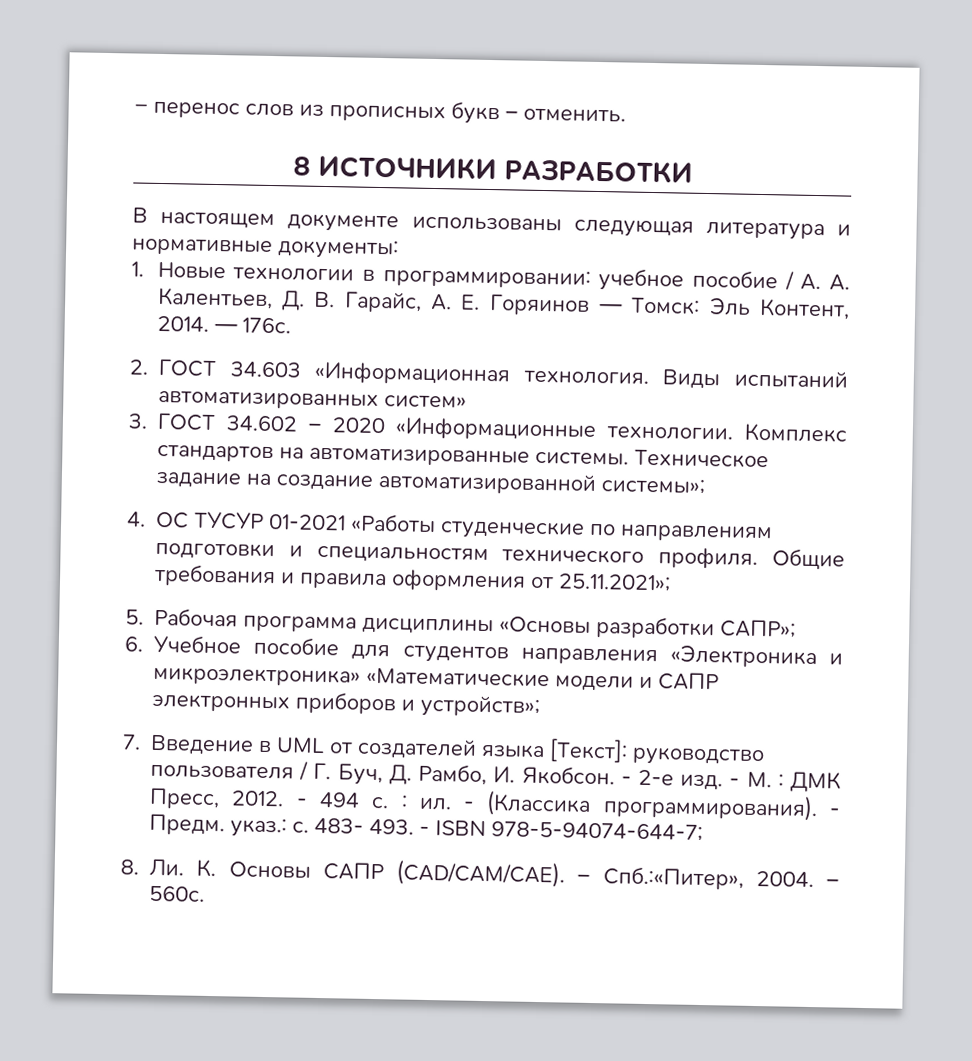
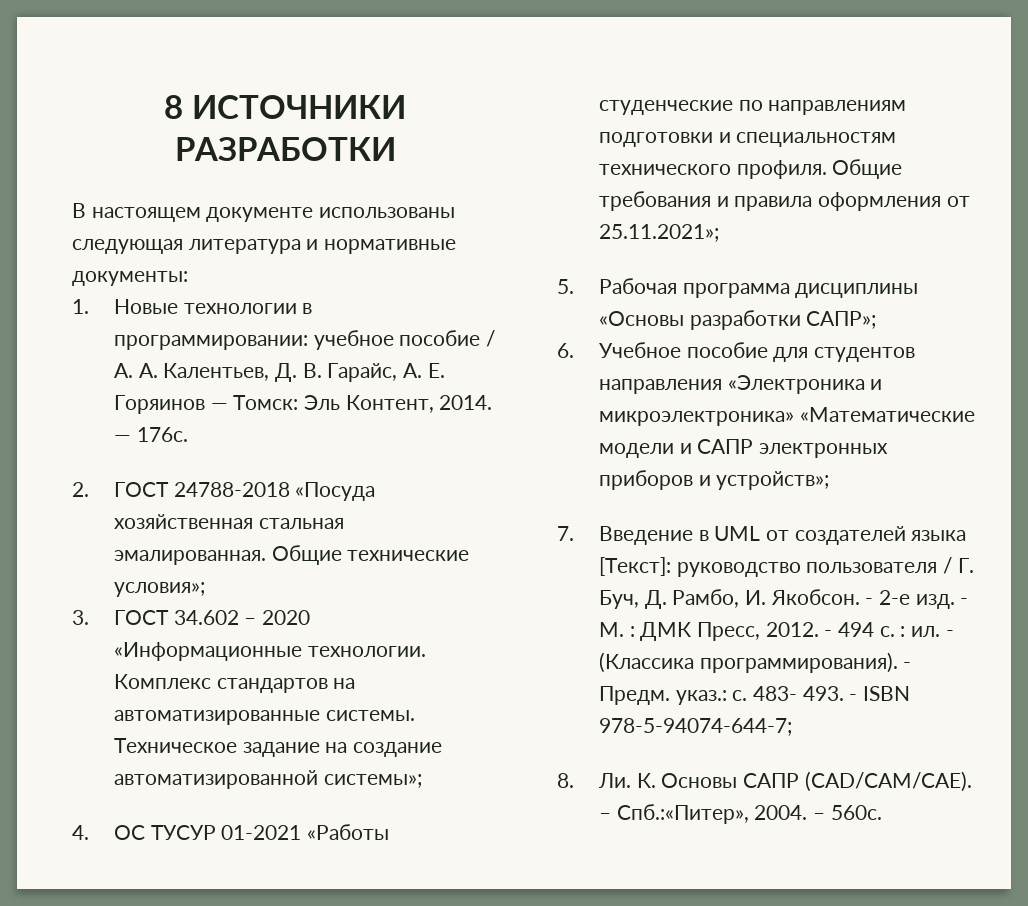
- − перенос слов из прописных букв – отменить.
- 2. ГОСТ 34.603 «Информационная технология. Виды испытаний автоматизированных систем»
+ 2. ГОСТ 24788-2018 «Посуда хозяйственная стальная эмалированная. Общие технические условия»;

